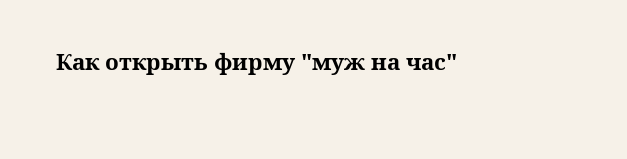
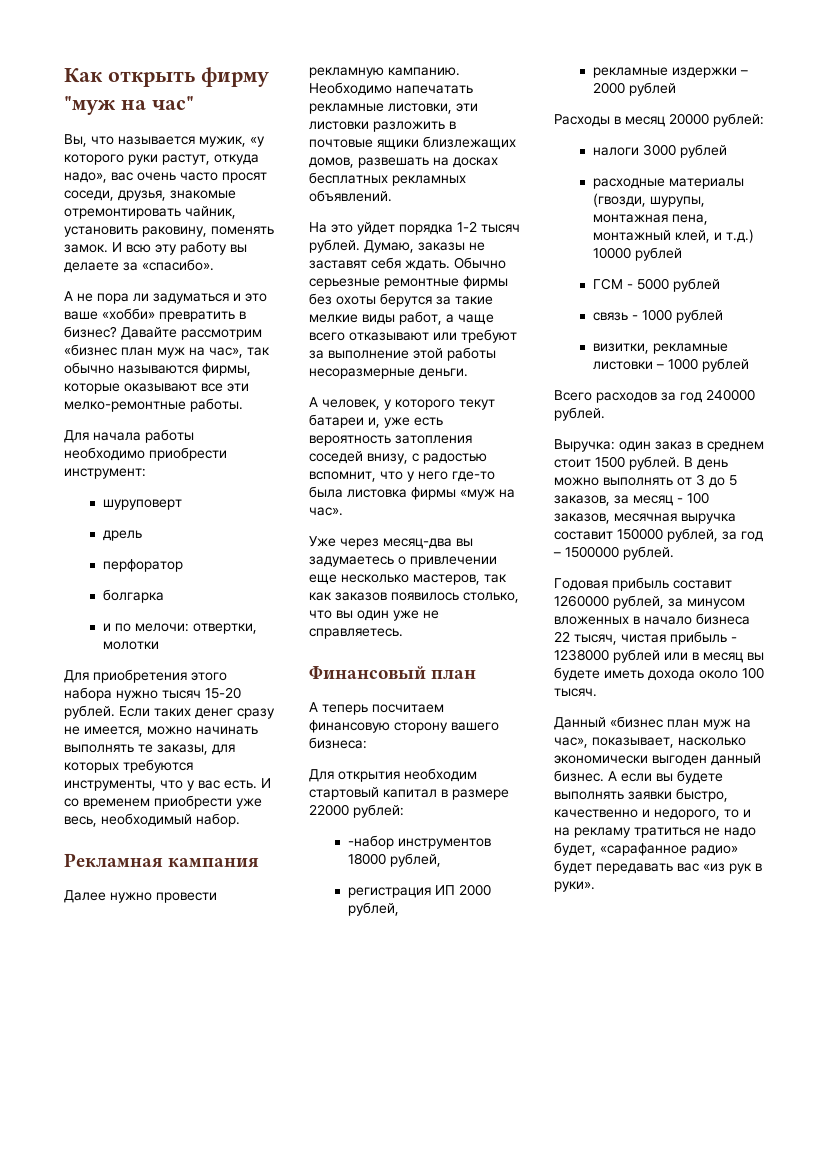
+ Вы, что называется мужик, «у которого руки растут, откуда надо», вас очень часто просят соседи, друзья, знакомые отремонтировать чайник, установить раковину, поменять замок. И всю эту работу вы делаете за «спасибо».
+ А не пора ли задуматься и это ваше «хобби» превратить в бизнес? Давайте рассмотрим «бизнес план муж на час», так обычно называются фирмы, которые оказывают все эти мелко-ремонтные работы.
+ Для начала работы необходимо приобрести инструмент:
+ шуруповерт
+ дрель
+ перфоратор
+ болгарка
+ и по мелочи: отвертки, молотки
+ Для приобретения этого набора нужно тысяч 15-20 рублей. Если таких денег сразу не имеется, можно начинать выполнять те заказы, для которых требуются инструменты, что у вас есть. И со временем приобрести уже весь, необходимый набор.
+ Рекламная кампания
+ Далее нужно провести рекламную кампанию. Необходимо напечатать рекламные листовки, эти листовки разложить в почтовые ящики близлежащих домов, развешать на досках бесплатных рекламных объявлений.
+ На это уйдет порядка 1-2 тысяч рублей. Думаю, заказы не заставят себя ждать. Обычно серьезные ремонтные фирмы без охоты берутся за такие мелкие виды работ, а чаще всего отказывают или требуют за выполнение этой работы несоразмерные деньги.
+ А человек, у которого текут батареи и, уже есть вероятность затопления соседей внизу, с радостью вспомнит, что у него где-то была листовка фирмы «муж на час».
+ Уже через месяц-два вы задумаетесь о привлечении еще несколько мастеров, так как заказов появилось столько, что вы один уже не справляетесь.
+ Финансовый план
+ А теперь посчитаем финансовую сторону вашего бизнеса:
+ Для открытия необходим стартовый капитал в размере 22000 рублей:
+ -набор инструментов 18000 рублей,
+ регистрация ИП 2000 рублей,
+ рекламные издержки – 2000 рублей
+ Расходы в месяц 20000 рублей:
+ налоги 3000 рублей
+ расходные материалы (гвозди, шурупы, монтажная пена, монтажный клей, и т.д.) 10000 рублей
+ ГСМ - 5000 рублей
+ связь - 1000 рублей
+ визитки, рекламные листовки – 1000 рублей
+ Всего расходов за год 240000 рублей.
+ Выручка: один заказ в среднем стоит 1500 рублей. В день можно выполнять от 3 до 5 заказов, за месяц - 100 заказов, месячная выручка составит 150000 рублей, за год – 1500000 рублей.
+ Годовая прибыль составит 1260000 рублей, за минусом вложенных в начало бизнеса 22 тысяч, чистая прибыль - 1238000 рублей или в месяц вы будете иметь дохода около 100 тысяч.
+ Данный «бизнес план муж на час», показывает, насколько экономически выгоден данный бизнес. А если вы будете выполнять заявки быстро, качественно и недорого, то и на рекламу тратиться не надо будет, «сарафанное радио» будет передавать вас «из рук в руки».

